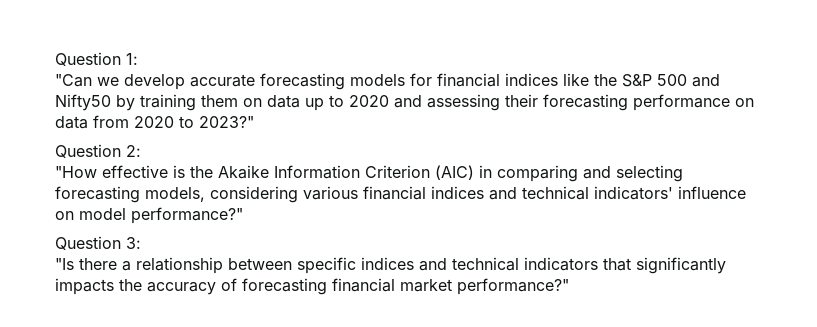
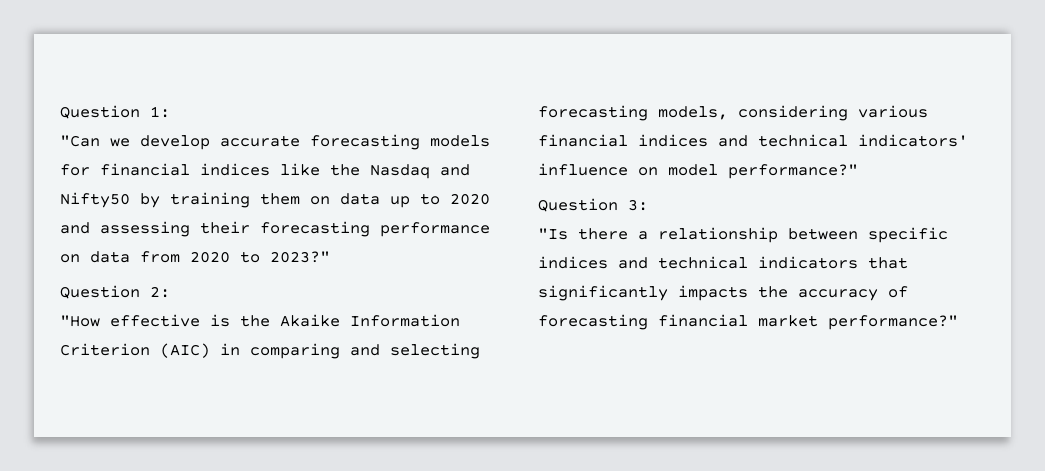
- "Can we develop accurate forecasting models for financial indices like the S&P 500 and Nifty50 by training them on data up to 2020 and assessing their forecasting performance on data from 2020 to 2023?"
+ "Can we develop accurate forecasting models for financial indices like the Nasdaq and Nifty50 by training them on data up to 2020 and assessing their forecasting performance on data from 2020 to 2023?"

